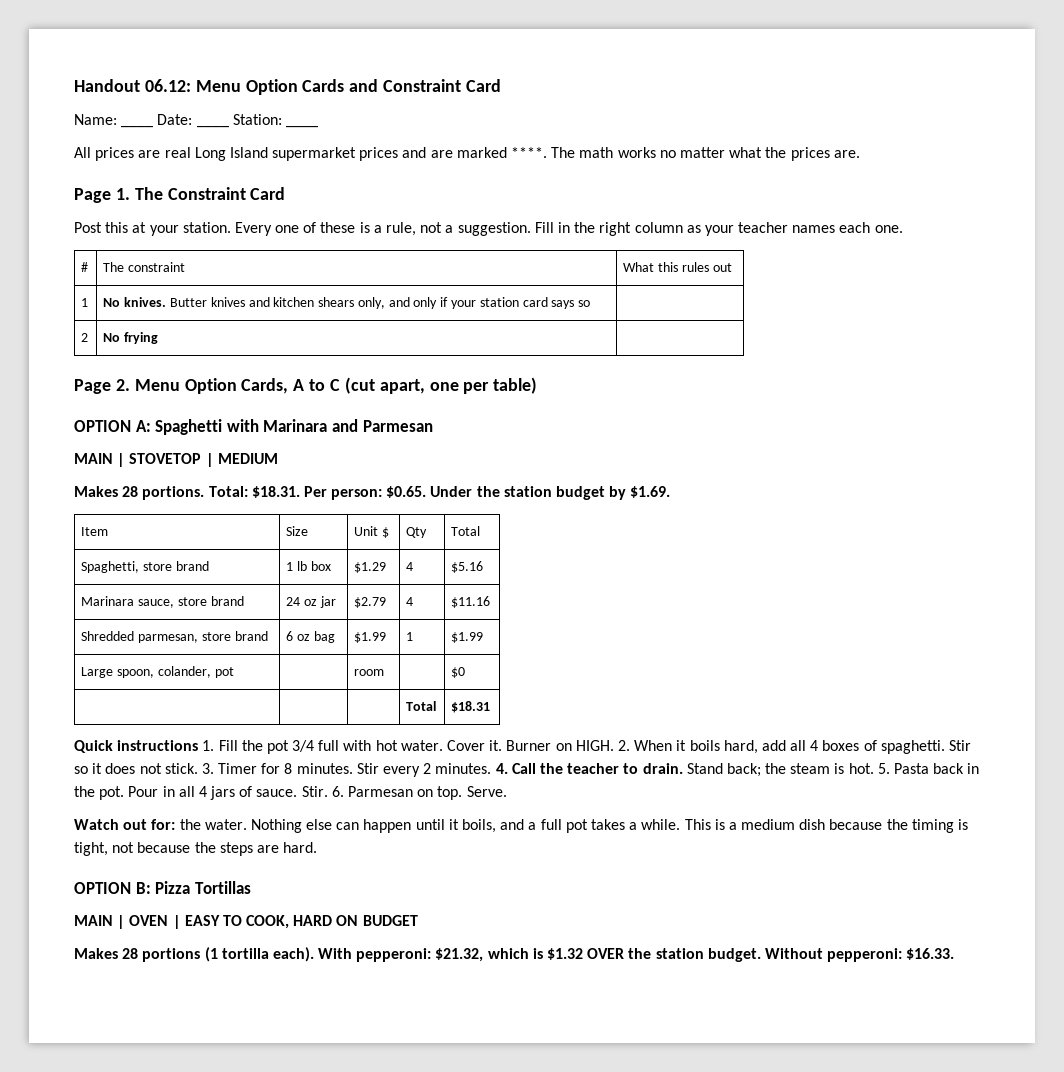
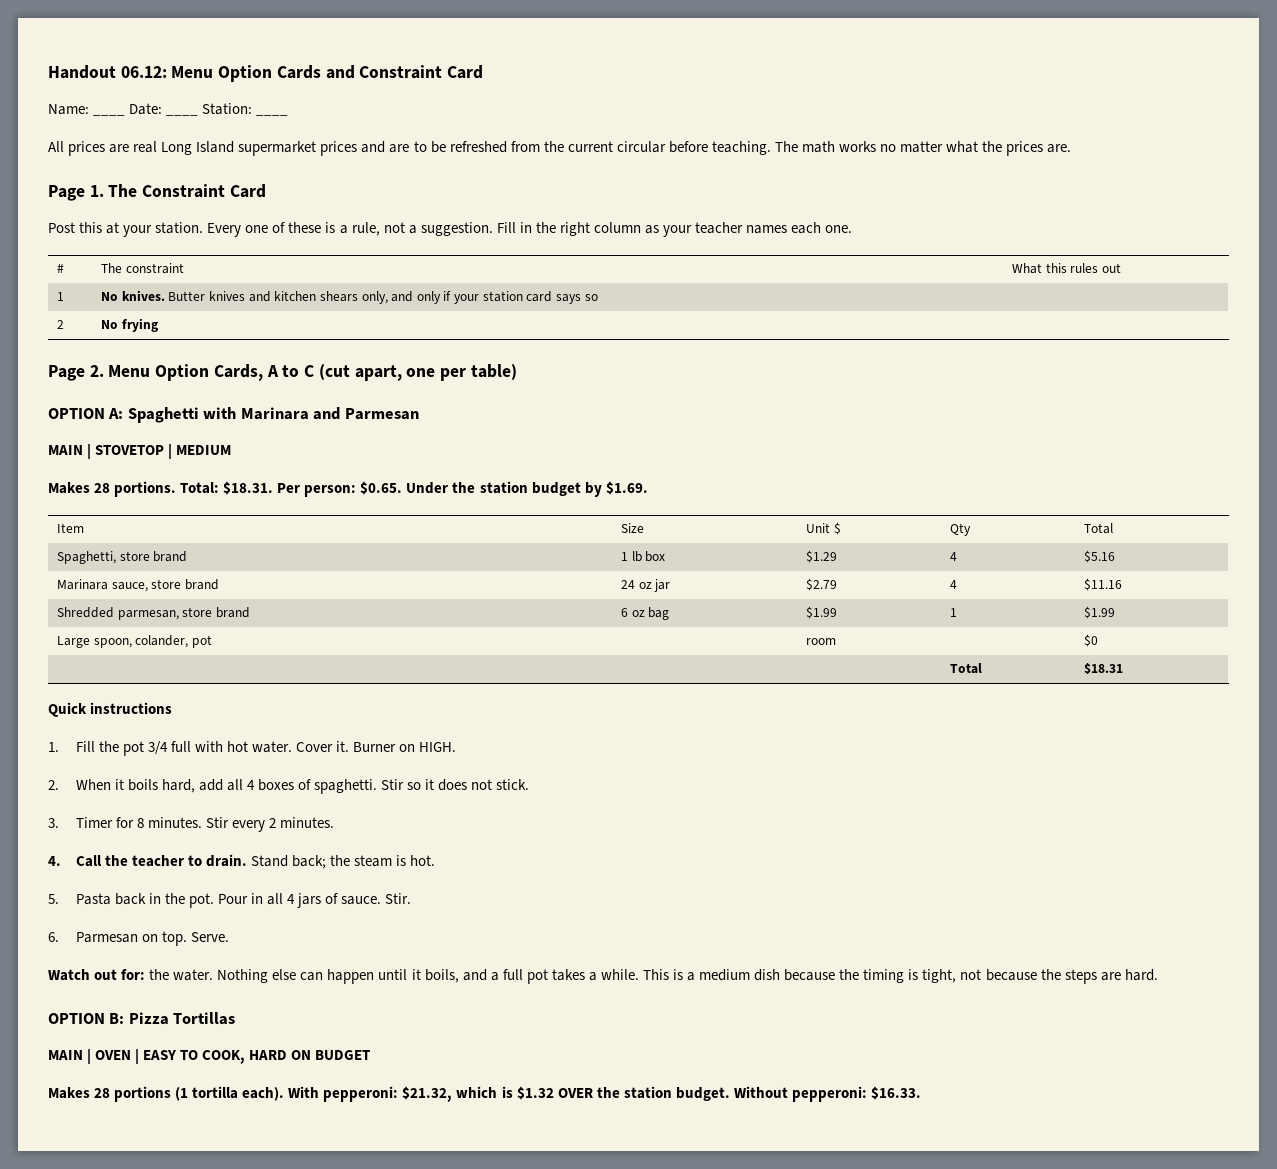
- All prices are real Long Island supermarket prices and are marked ****.
+ All prices are real Long Island supermarket prices and are to be refreshed from the current circular before teaching.
- Quick instructions 1. Fill the pot 3/4 full with hot water.
+ Quick instructions
+ 1. Fill the pot 3/4 full with hot water.
- Burner on HIGH. 2. When it boils hard, add all 4 boxes of spaghetti.
+ Burner on HIGH.
+ 2. When it boils hard, add all 4 boxes of spaghetti.
- Stir so it does not stick. 3. Timer for 8 minutes.
+ Stir so it does not stick.
+ 3. Timer for 8 minutes.
- Stir every 2 minutes. 4. Call the teacher to drain.
+ Stir every 2 minutes.
+ 4. Call the teacher to drain.
- Stand back; the steam is hot. 5. Pasta back in the pot.
+ Stand back; the steam is hot.
+ 5. Pasta back in the pot.
- Stir. 6. Parmesan on top.
+ Stir.
+ 6. Parmesan on top.

